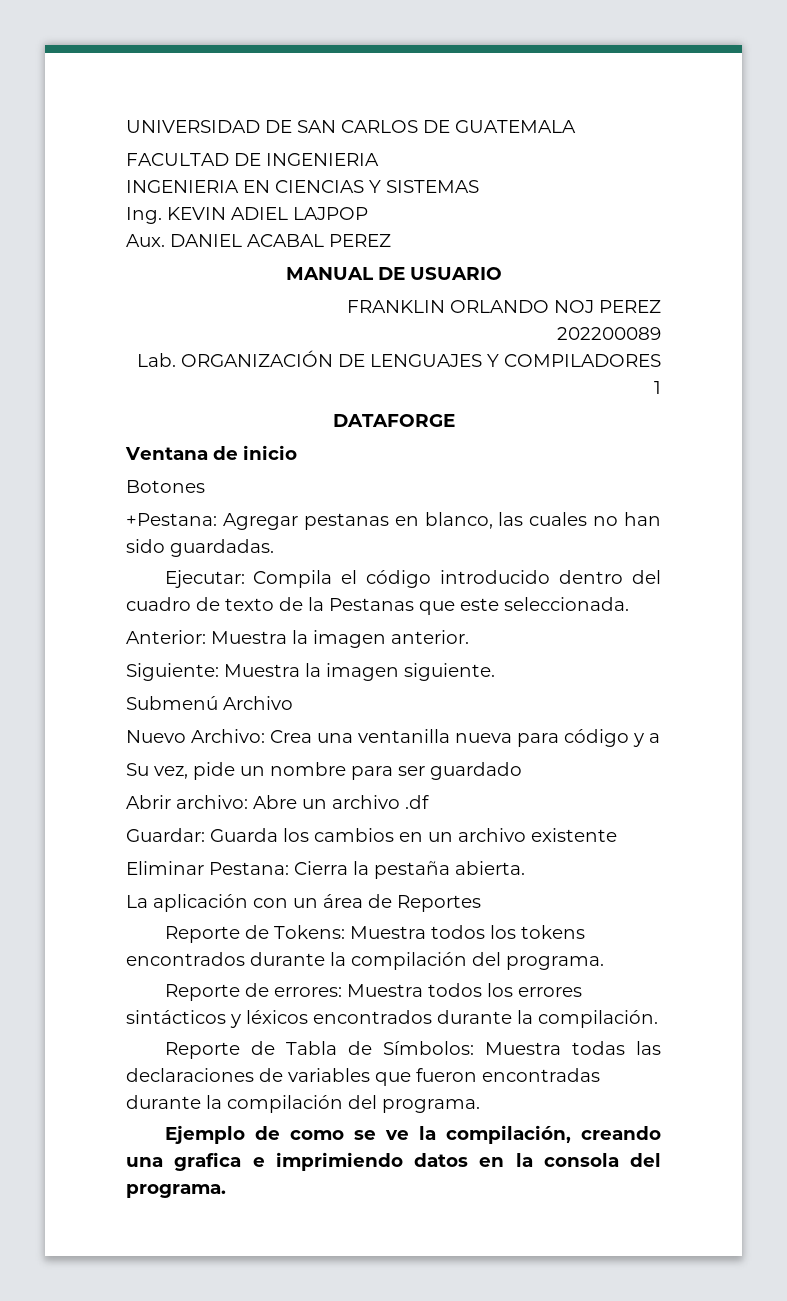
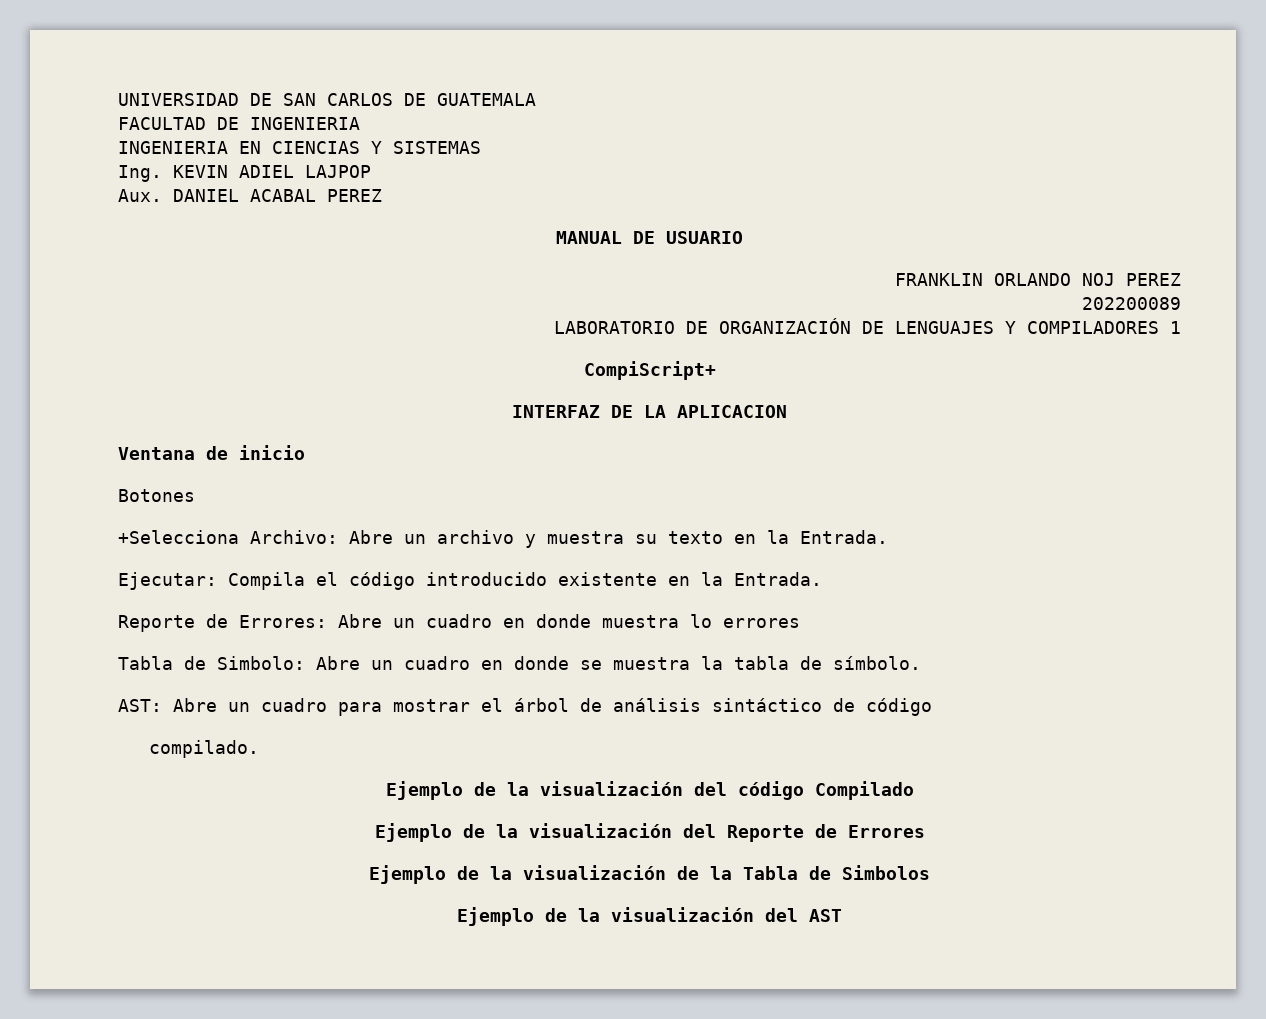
- Lab. ORGANIZACIÓN DE LENGUAJES Y COMPILADORES 1
+ LABORATORIO DE ORGANIZACIÓN DE LENGUAJES Y COMPILADORES 1
- DATAFORGE
+ CompiScript+
+ INTERFAZ DE LA APLICACION
- +Pestana: Agregar pestanas en blanco, las cuales no han sido guardadas.
+ +Selecciona Archivo: Abre un archivo y muestra su texto en la Entrada.
- Ejecutar: Compila el código introducido dentro del cuadro de texto de la Pestanas que este seleccionada.
- Anterior: Muestra la imagen anterior.
- Siguiente: Muestra la imagen siguiente.
- Submenú Archivo
- Nuevo Archivo: Crea una ventanilla nueva para código y a
- Su vez, pide un nombre para ser guardado
- Abrir archivo: Abre un archivo .df
- Guardar: Guarda los cambios en un archivo existente
- Eliminar Pestana: Cierra la pestaña abierta.
- La aplicación con un área de Reportes
- Reporte de Tokens: Muestra todos los tokens encontrados durante la compilación del programa.
- Reporte de errores: Muestra todos los errores sintácticos y léxicos encontrados durante la compilación.
- Reporte de Tabla de Símbolos: Muestra todas las declaraciones de variables que fueron encontradas durante la compilación del programa.
- Ejemplo de como se ve la compilación, creando una grafica e imprimiendo datos en la consola del programa.
+ Ejecutar: Compila el código introducido existente en la Entrada.
+ Reporte de Errores: Abre un cuadro en donde muestra lo errores
+ Tabla de Simbolo: Abre un cuadro en donde se muestra la tabla de símbolo.
+ AST: Abre un cuadro para mostrar el árbol de análisis sintáctico de código
+ compilado.
+ Ejemplo de la visualización del código Compilado
+ Ejemplo de la visualización del Reporte de Errores
+ Ejemplo de la visualización de la Tabla de Simbolos
+ Ejemplo de la visualización del AST

